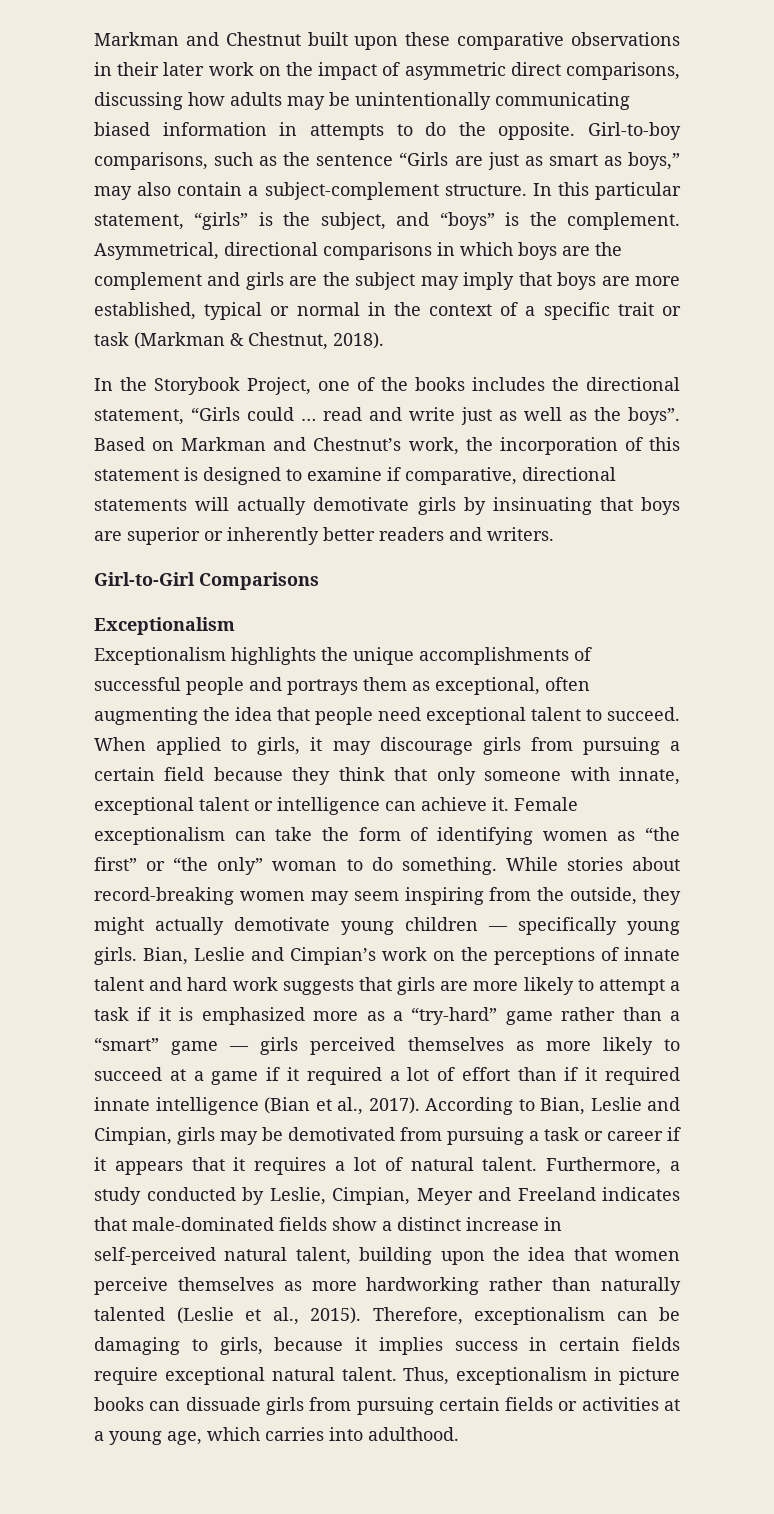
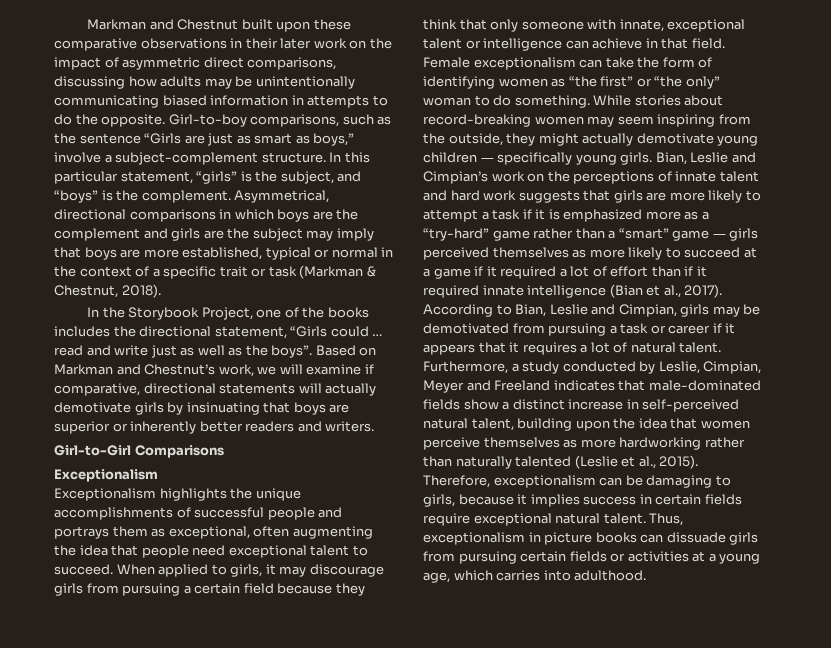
- Girl-to-boy comparisons, such as the sentence “Girls are just as smart as boys,” may also contain a subject-complement structure.
+ Girl-to-boy comparisons, such as the sentence “Girls are just as smart as boys,” involve a subject-complement structure.
- Based on Markman and Chestnut’s work, the incorporation of this statement is designed to examine if comparative, directional statements will actually demotivate girls by insinuating that boys are superior or inherently better readers and writers.
+ Based on Markman and Chestnut’s work, we will examine if comparative, directional statements will actually demotivate girls by insinuating that boys are superior or inherently better readers and writers.
- When applied to girls, it may discourage girls from pursuing a certain field because they think that only someone with innate, exceptional talent or intelligence can achieve it.
+ When applied to girls, it may discourage girls from pursuing a certain field because they think that only someone with innate, exceptional talent or intelligence can achieve in that field.

